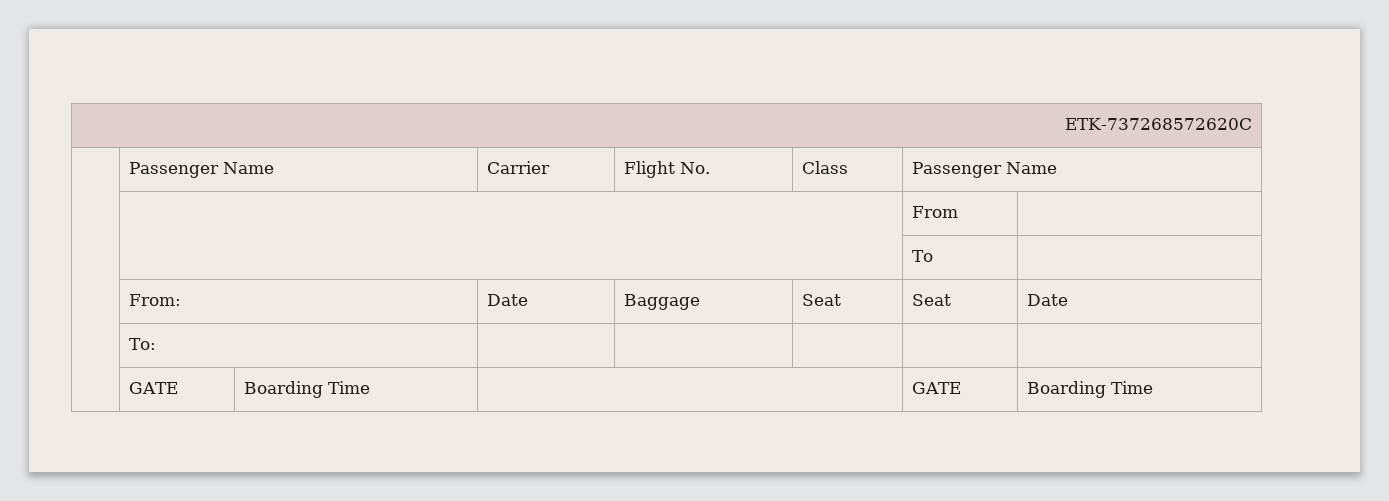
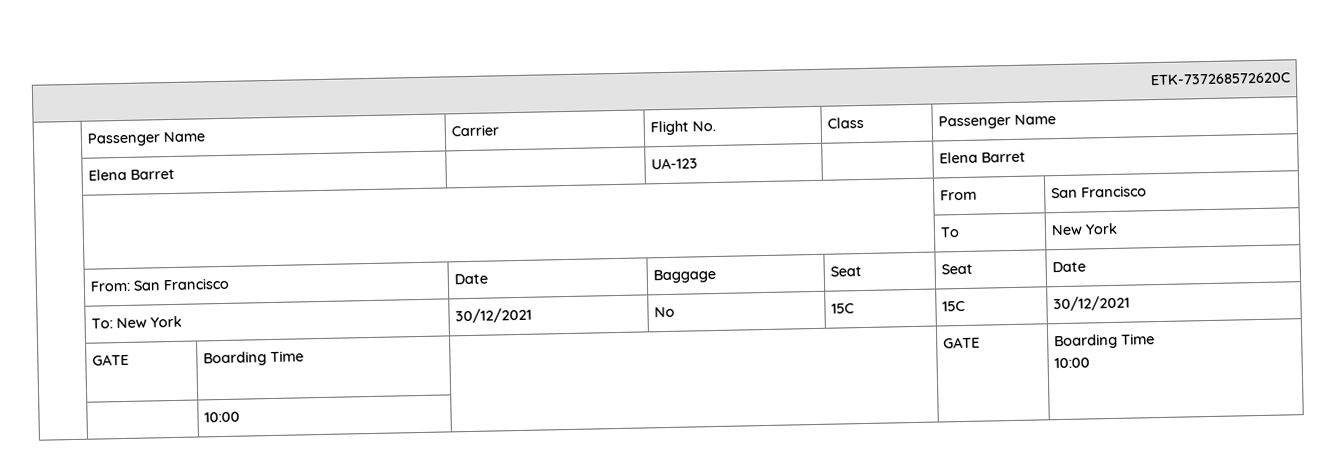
+ | Elena Barret | | UA-123 | | Elena Barret
- | | From |
+ | | From | San Francisco
- | | To |
+ | | To | New York
- | From: | Date | Baggage | Seat | Seat | Date
+ | From: San Francisco | Date | Baggage | Seat | Seat | Date
- | To: | | | | |
+ | To: New York | 30/12/2021 | No | 15C | 15C | 30/12/2021
  | GATE | Boarding Time | | GATE | Boarding Time
+ 10:00
+ | | 10:00 | | |

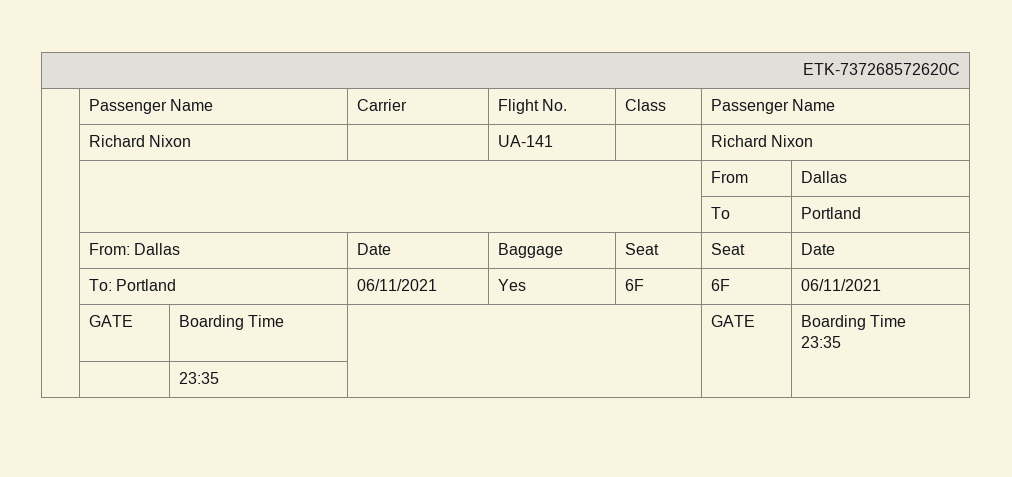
- | Elena Barret | | UA-123 | | Elena Barret
+ | Richard Nixon | | UA-141 | | Richard Nixon
- | | From | San Francisco
+ | | From | Dallas
- | | To | New York
+ | | To | Portland
- | From: San Francisco | Date | Baggage | Seat | Seat | Date
+ | From: Dallas | Date | Baggage | Seat | Seat | Date
- | To: New York | 30/12/2021 | No | 15C | 15C | 30/12/2021
+ | To: Portland | 06/11/2021 | Yes | 6F | 6F | 06/11/2021
  | GATE | Boarding Time | | GATE | Boarding Time
- 10:00
- | | 10:00 | | |
+ 23:35
+ | | 23:35 | | |

